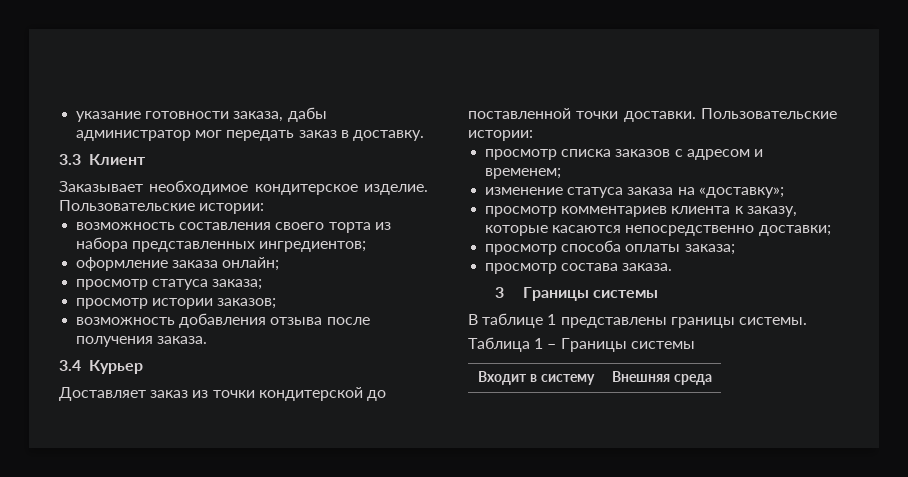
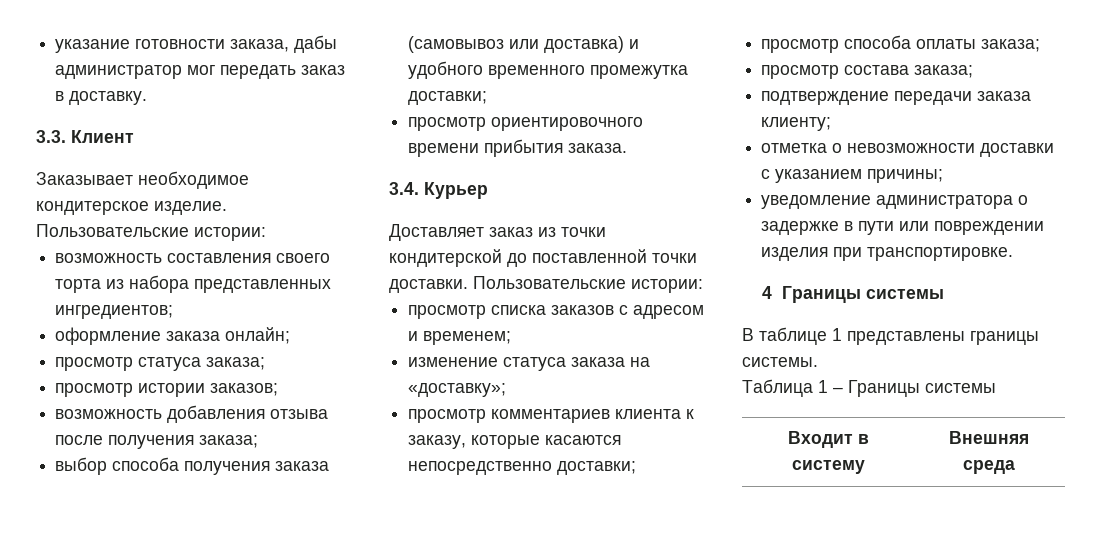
- 3.3 Клиент
+ 3.3. Клиент
- возможность добавления отзыва после получения заказа.
- 3.4 Курьер
+ возможность добавления отзыва после получения заказа;
+ выбор способа получения заказа (самовывоз или доставка) и удобного временного промежутка доставки;
+ просмотр ориентировочного времени прибытия заказа.
+ 3.4. Курьер
- просмотр состава заказа.
- 3 Границы системы
+ просмотр состава заказа;
+ подтверждение передачи заказа клиенту;
+ отметка о невозможности доставки с указанием причины;
+ уведомление администратора о задержке в пути или повреждении изделия при транспортировке.
+ 4 Границы системы

